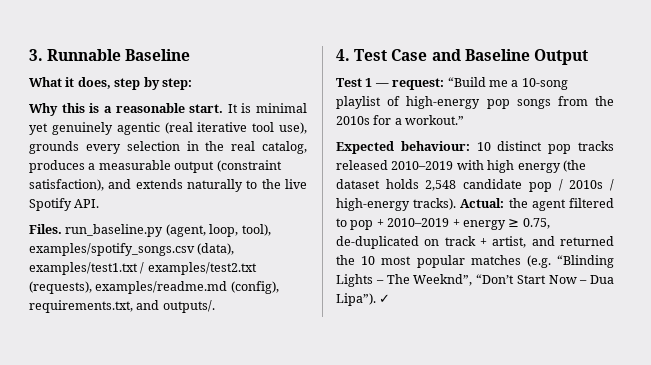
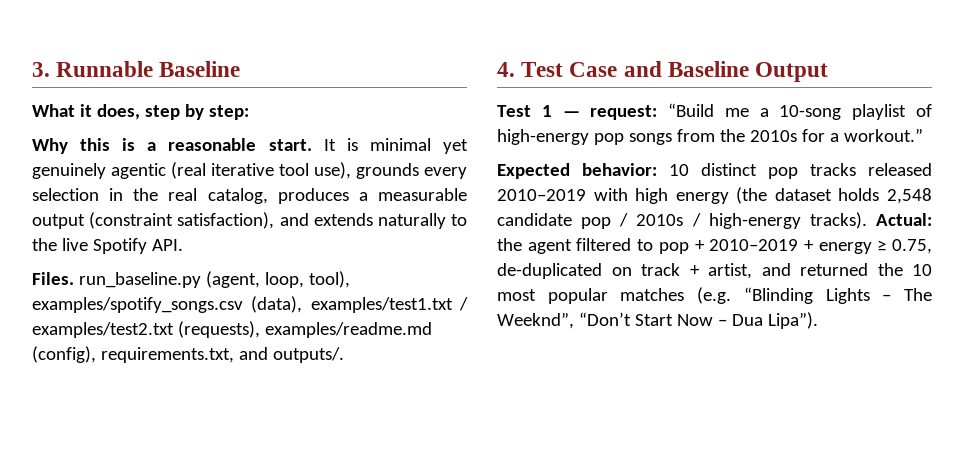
- Expected behaviour: 10 distinct pop tracks released 2010–2019 with high energy (the dataset holds 2,548 candidate pop / 2010s / high-energy tracks).
+ Expected behavior: 10 distinct pop tracks released 2010–2019 with high energy (the dataset holds 2,548 candidate pop / 2010s / high-energy tracks).
- ✓

